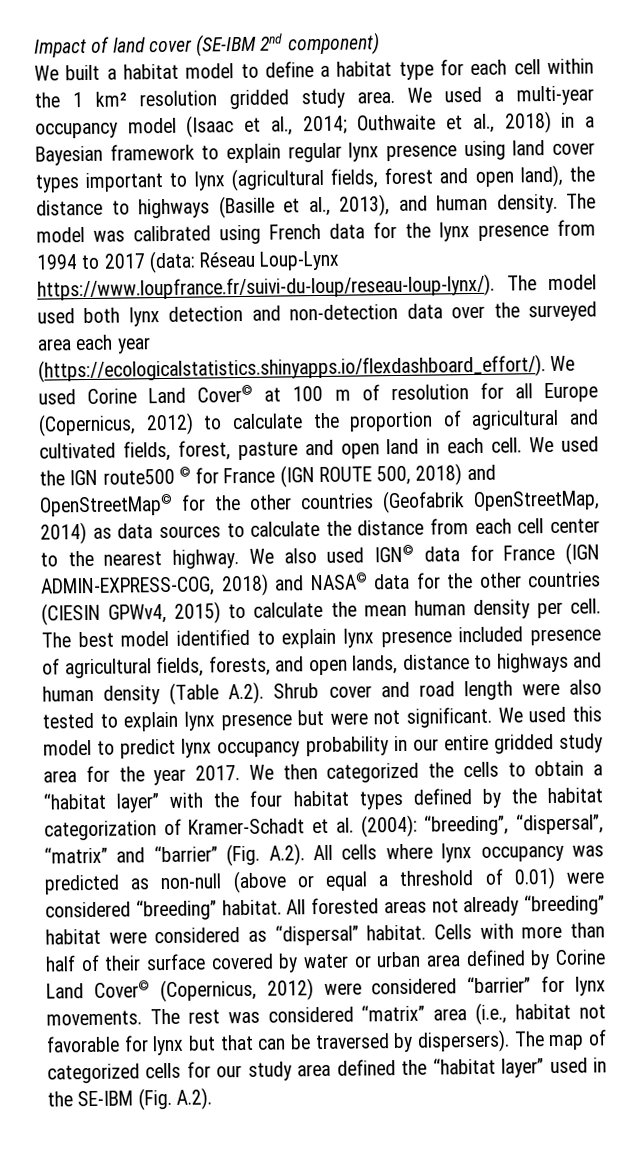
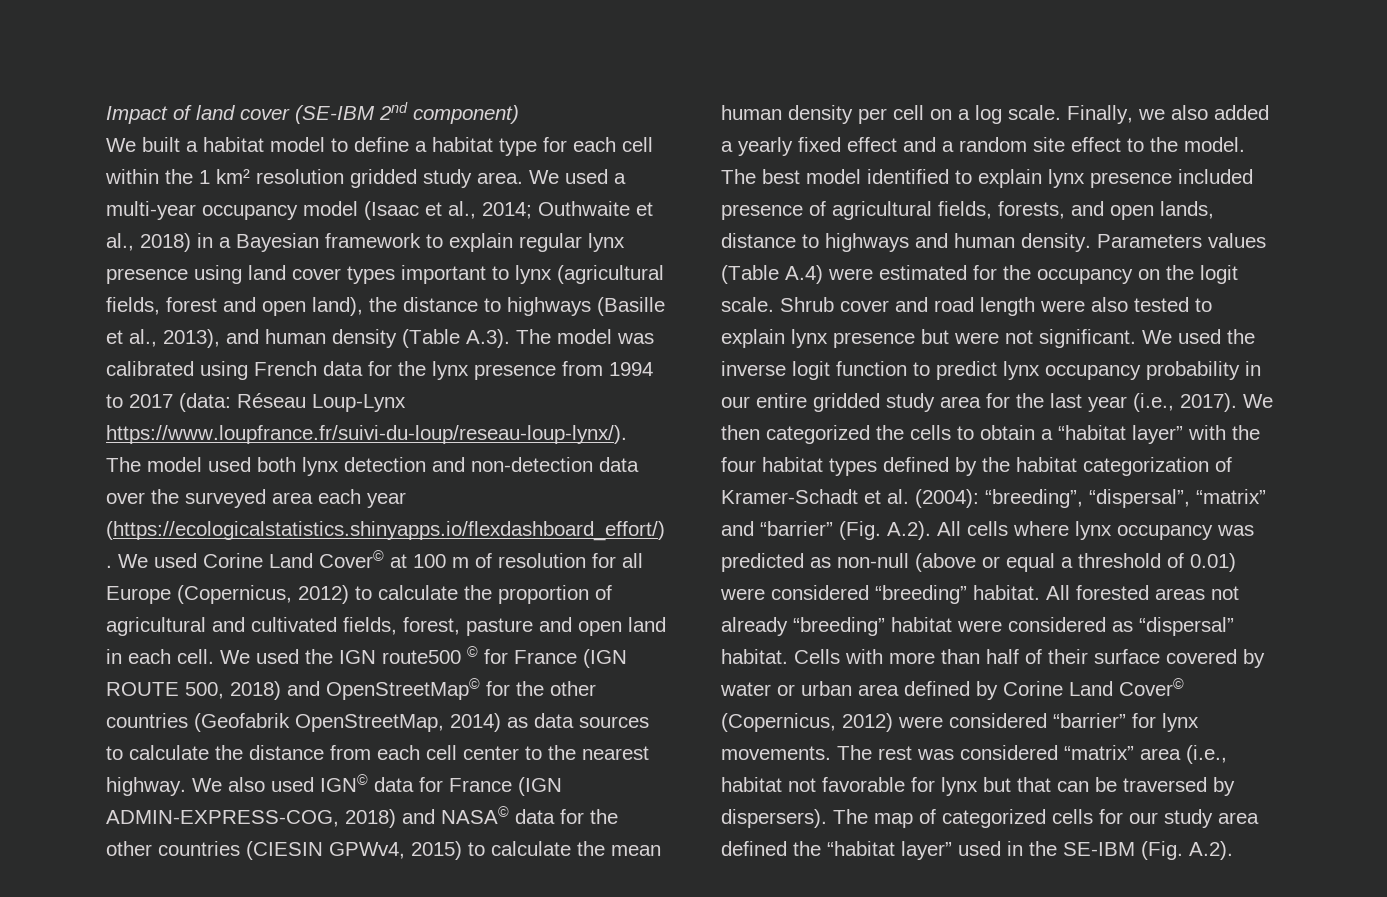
- Outhwaite et al., 2018) in a Bayesian framework to explain regular lynx presence using land cover types important to lynx (agricultural fields, forest and open land), the distance to highways (Basille et al., 2013), and human density. The model was calibrated using French data for the lynx presence from 1994 to 2017 (data:
+ Outhwaite et al., 2018) in a Bayesian framework to explain regular lynx presence using land cover types important to lynx (agricultural fields, forest and open land), the distance to highways (Basille et al., 2013), and human density (Table A.3). The model was calibrated using French data for the lynx presence from 1994 to 2017 (data:
- We also used IGN© data for France (IGN ADMIN-EXPRESS-COG, 2018) and NASA© data for the other countries (CIESIN GPWv4, 2015) to calculate the mean human density per cell.
+ We also used IGN© data for France (IGN ADMIN-EXPRESS-COG, 2018) and NASA© data for the other countries (CIESIN GPWv4, 2015) to calculate the mean human density per cell on a log scale. Finally, we also added a yearly fixed effect and a random site effect to the model.
- The best model identified to explain lynx presence included presence of agricultural fields, forests, and open lands, distance to highways and human density (Table A.2). Shrub cover and road length were also tested to explain lynx presence but were not significant.
+ The best model identified to explain lynx presence included presence of agricultural fields, forests, and open lands, distance to highways and human density. Parameters values (Table A.4) were estimated for the occupancy on the logit scale. Shrub cover and road length were also tested to explain lynx presence but were not significant.
- We used this model to predict lynx occupancy probability in our entire gridded study area for the year 2017.
+ We used the inverse logit function to predict lynx occupancy probability in our entire gridded study area for the last year (i.e., 2017).

